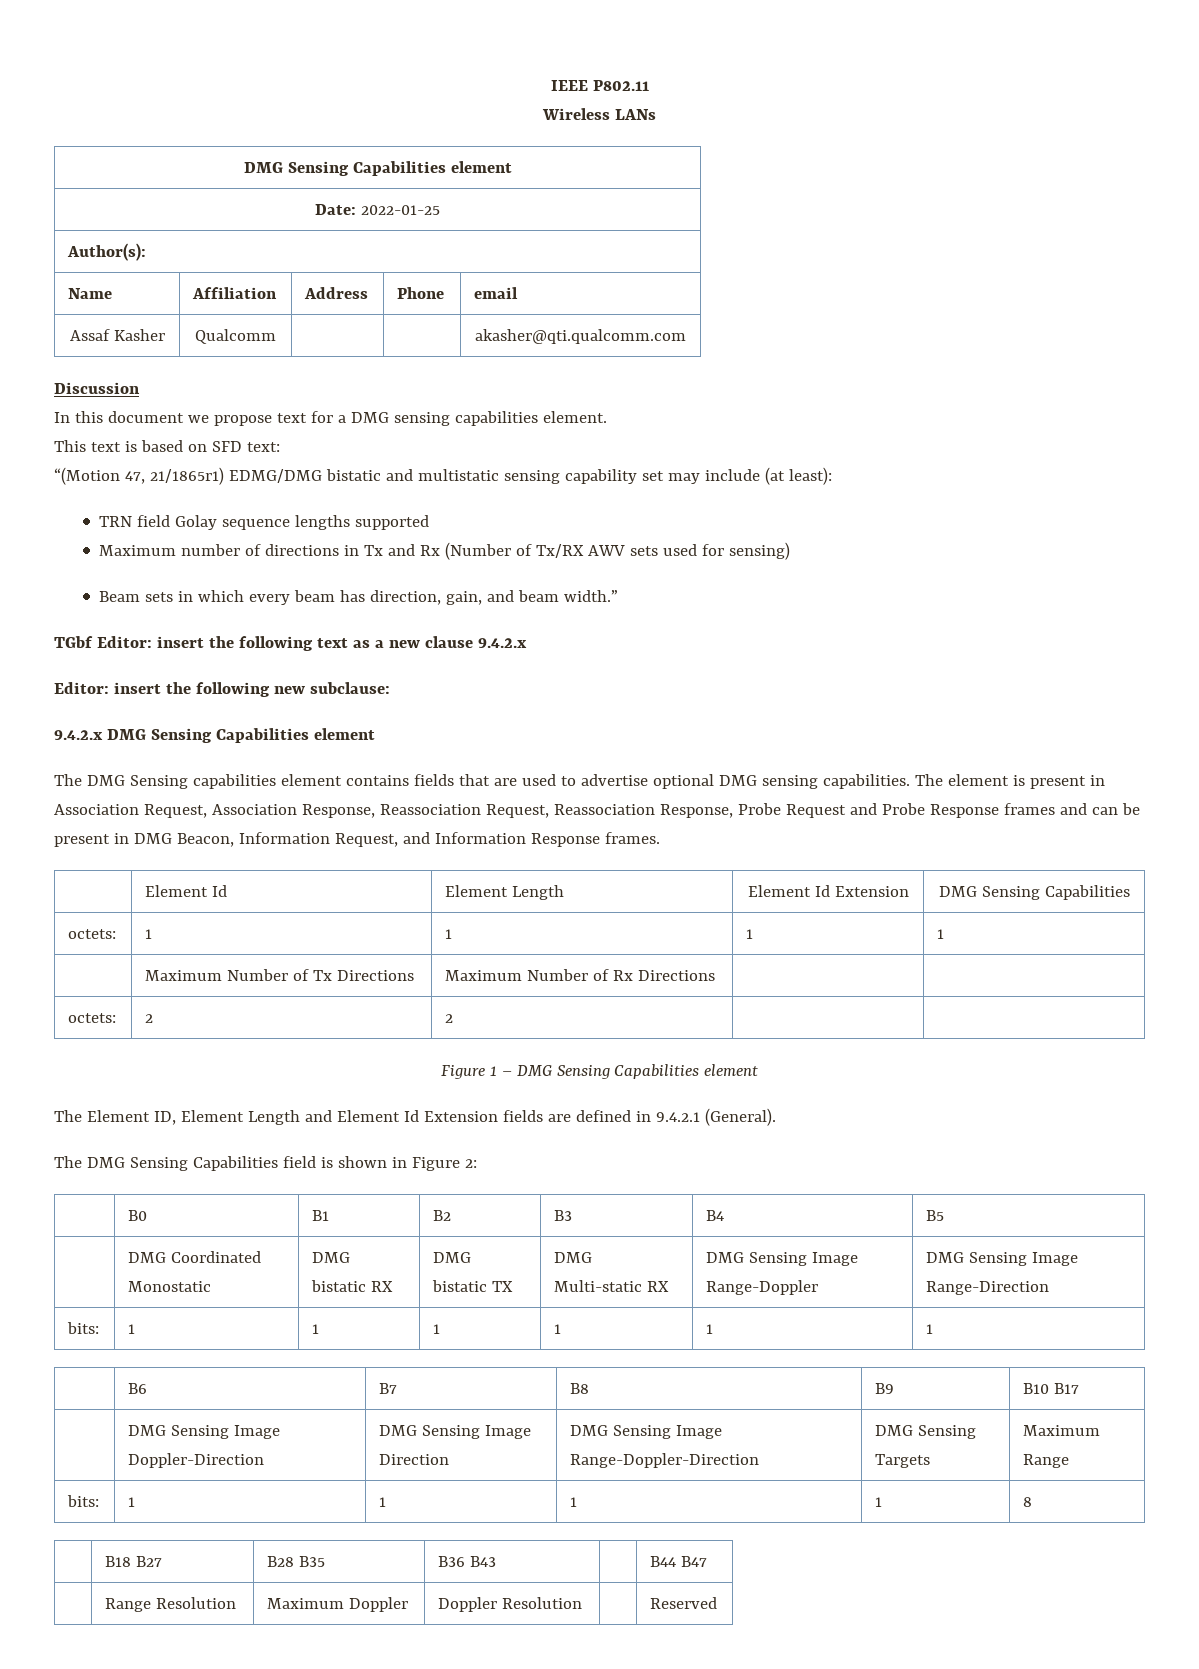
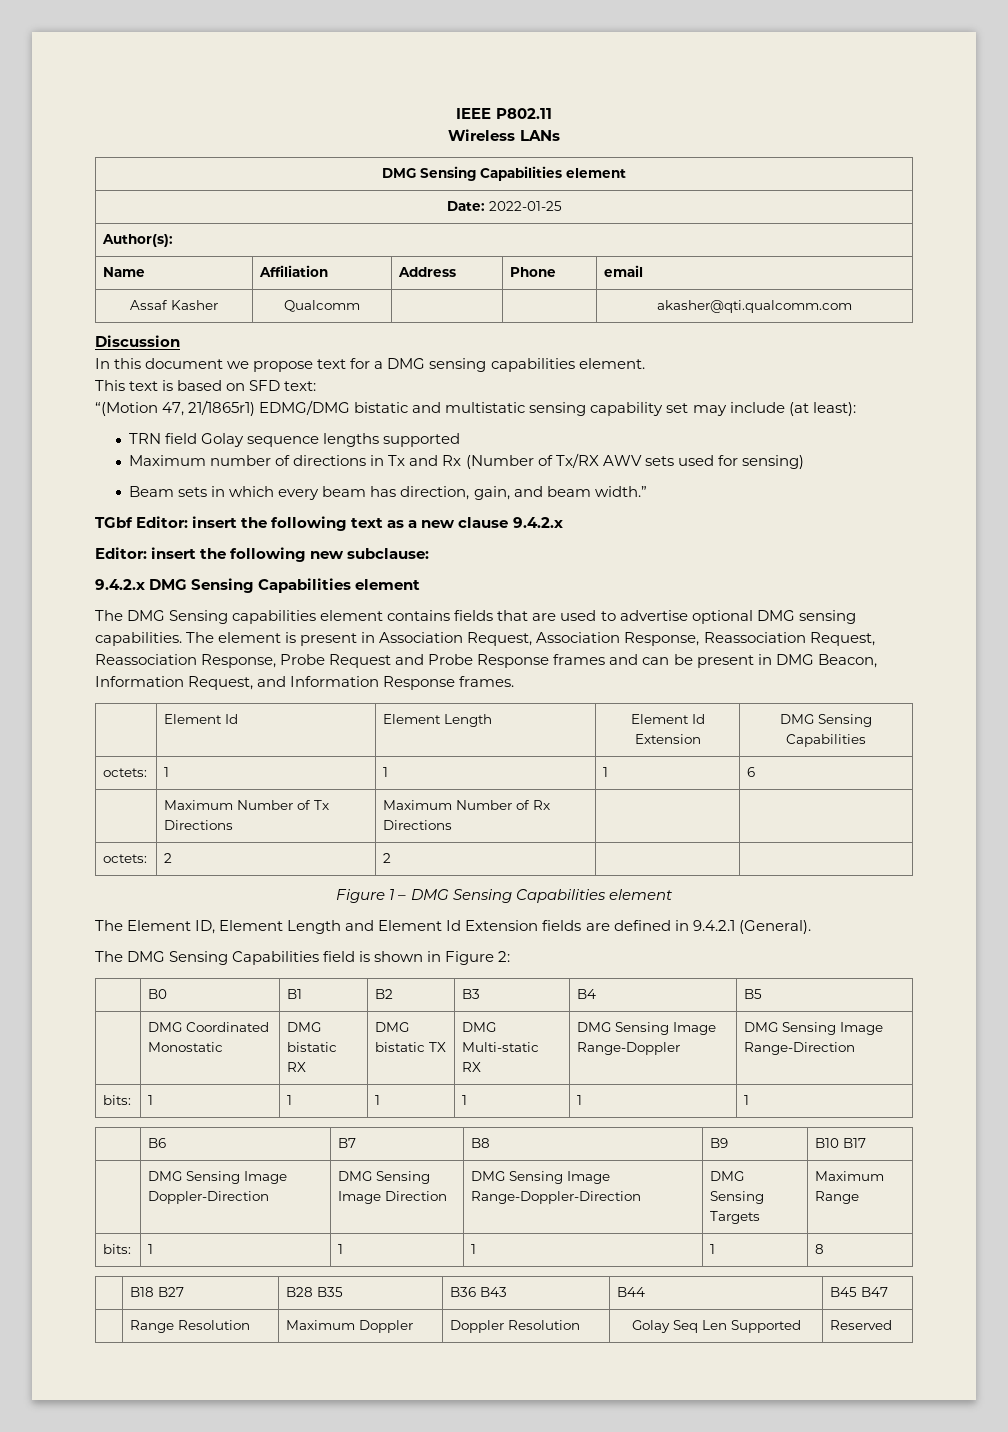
- octets: | 1 | 1 | 1 | 1
+ octets: | 1 | 1 | 1 | 6
- | B18 B27 | B28 B35 | B36 B43 | | B44 B47
+ | B18 B27 | B28 B35 | B36 B43 | B44 | B45 B47
- | Range Resolution | Maximum Doppler | Doppler Resolution | | Reserved
+ | Range Resolution | Maximum Doppler | Doppler Resolution | Golay Seq Len Supported | Reserved

